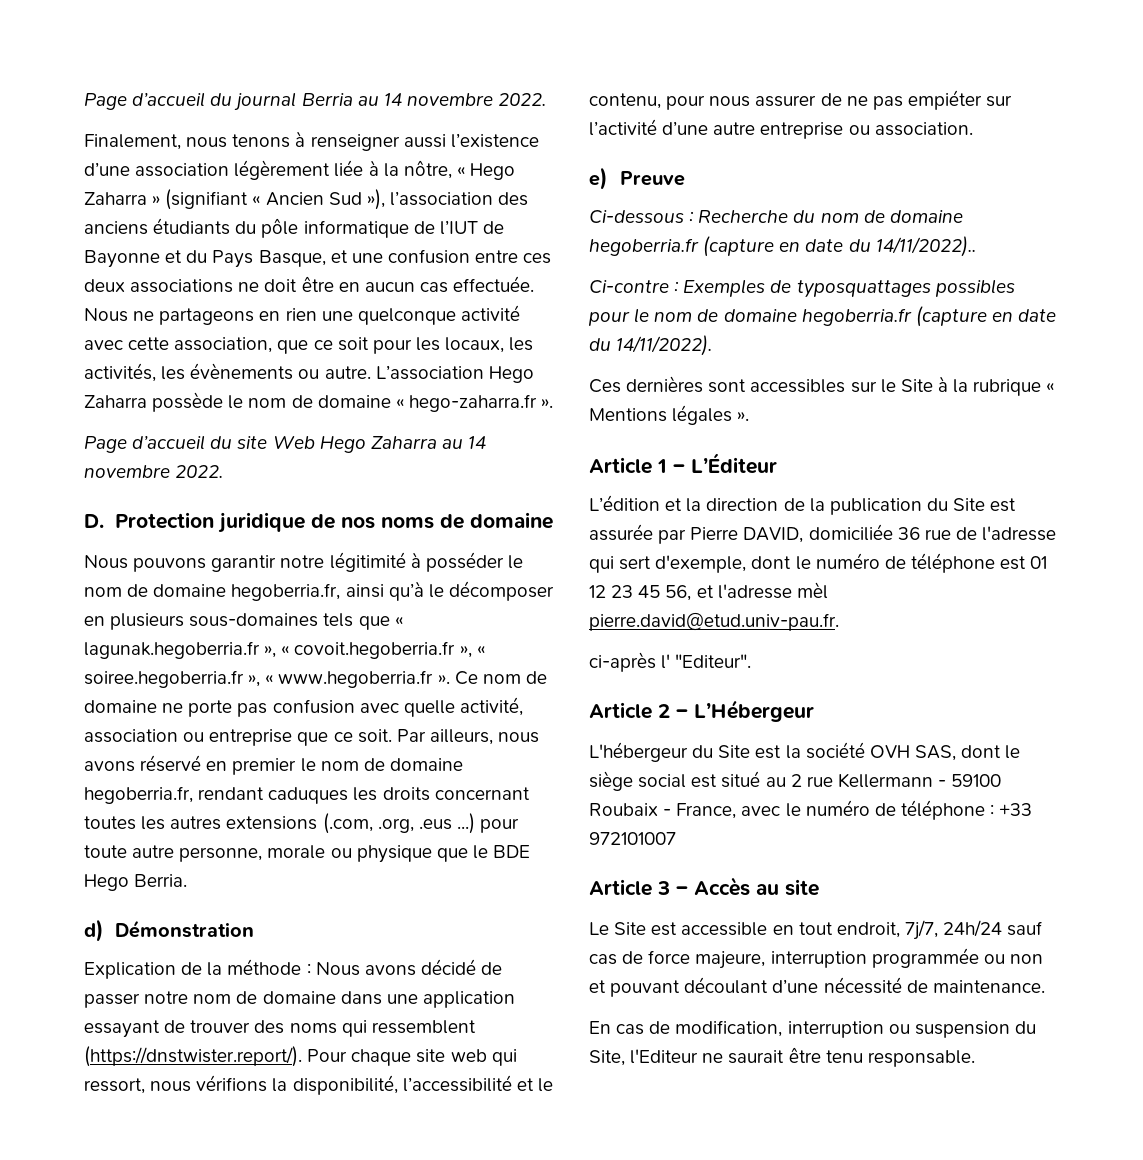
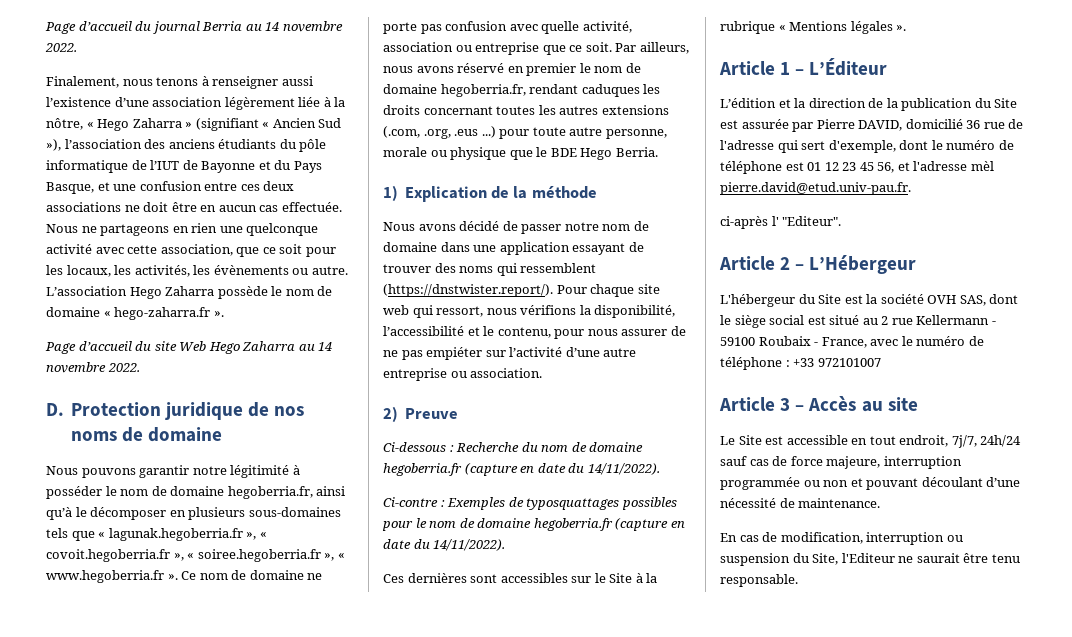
- d) Démonstration
- Explication de la méthode : Nous avons décidé de passer notre nom de domaine dans une application essayant de trouver des noms qui ressemblent (https://dnstwister.report/). Pour chaque site web qui ressort, nous vérifions la disponibilité, l’accessibilité et le contenu, pour nous assurer de ne pas empiéter sur l’activité d’une autre entreprise ou association.
+ 1) Explication de la méthode
+ Nous avons décidé de passer notre nom de domaine dans une application essayant de trouver des noms qui ressemblent (https://dnstwister.report/). Pour chaque site web qui ressort, nous vérifions la disponibilité, l’accessibilité et le contenu, pour nous assurer de ne pas empiéter sur l’activité d’une autre entreprise ou association.
- e) Preuve
+ 2) Preuve
- Ci-dessous : Recherche du nom de domaine hegoberria.fr (capture en date du 14/11/2022)..
+ Ci-dessous : Recherche du nom de domaine hegoberria.fr (capture en date du 14/11/2022).
- L’édition et la direction de la publication du Site est assurée par Pierre DAVID, domiciliée 36 rue de l'adresse qui sert d'exemple, dont le numéro de téléphone est 01 12 23 45 56, et l'adresse mèl pierre.david@etud.univ-pau.fr.
+ L’édition et la direction de la publication du Site est assurée par Pierre DAVID, domicilié 36 rue de l'adresse qui sert d'exemple, dont le numéro de téléphone est 01 12 23 45 56, et l'adresse mèl pierre.david@etud.univ-pau.fr.

